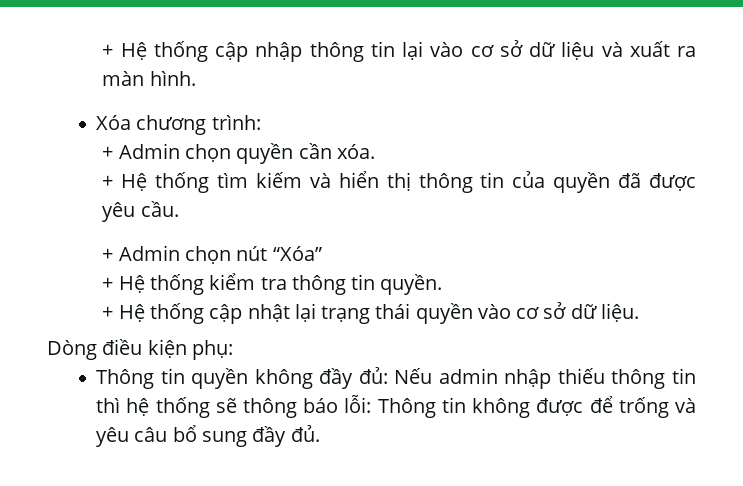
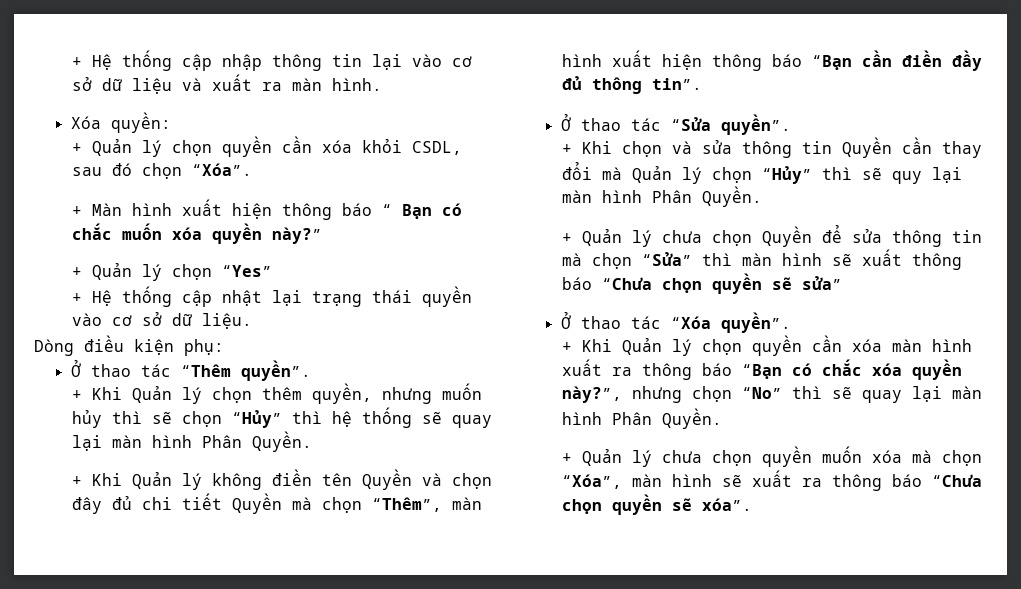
- Xóa chương trình:
- + Admin chọn quyền cần xóa.
- + Hệ thống tìm kiếm và hiển thị thông tin của quyền đã được yêu cầu.
- + Admin chọn nút “Xóa”
- + Hệ thống kiểm tra thông tin quyền.
+ Xóa quyền:
+ + Quản lý chọn quyền cần xóa khỏi CSDL, sau đó chọn “Xóa”.
+ + Màn hình xuất hiện thông báo “ Bạn có chắc muốn xóa quyền này?”
+ + Quản lý chọn “Yes”
- Thông tin quyền không đầy đủ: Nếu admin nhập thiếu thông tin thì hệ thống sẽ thông báo lỗi: Thông tin không được để trống và yêu câu bổ sung đầy đủ.
+ Ở thao tác “Thêm quyền”.
+ + Khi Quản lý chọn thêm quyền, nhưng muốn hủy thì sẽ chọn “Hủy” thì hệ thống sẽ quay lại màn hình Phân Quyền.
+ + Khi Quản lý không điền tên Quyền và chọn đây đủ chi tiết Quyền mà chọn “Thêm”, màn hình xuất hiện thông báo “Bạn cần điền đầy đủ thông tin”.
+ Ở thao tác “Sửa quyền”.
+ + Khi chọn và sửa thông tin Quyền cần thay đổi mà Quản lý chọn “Hủy” thì sẽ quy lại màn hình Phân Quyền.
+ + Quản lý chưa chọn Quyền để sửa thông tin mà chọn “Sửa” thì màn hình sẽ xuất thông báo “Chưa chọn quyền sẽ sửa”
+ Ở thao tác “Xóa quyền”.
+ + Khi Quản lý chọn quyền cần xóa màn hình xuất ra thông báo “Bạn có chắc xóa quyền này?”, nhưng chọn “No” thì sẽ quay lại màn hình Phân Quyền.
+ + Quản lý chưa chọn quyền muốn xóa mà chọn “Xóa”, màn hình sẽ xuất ra thông báo “Chưa chọn quyền sẽ xóa”.

